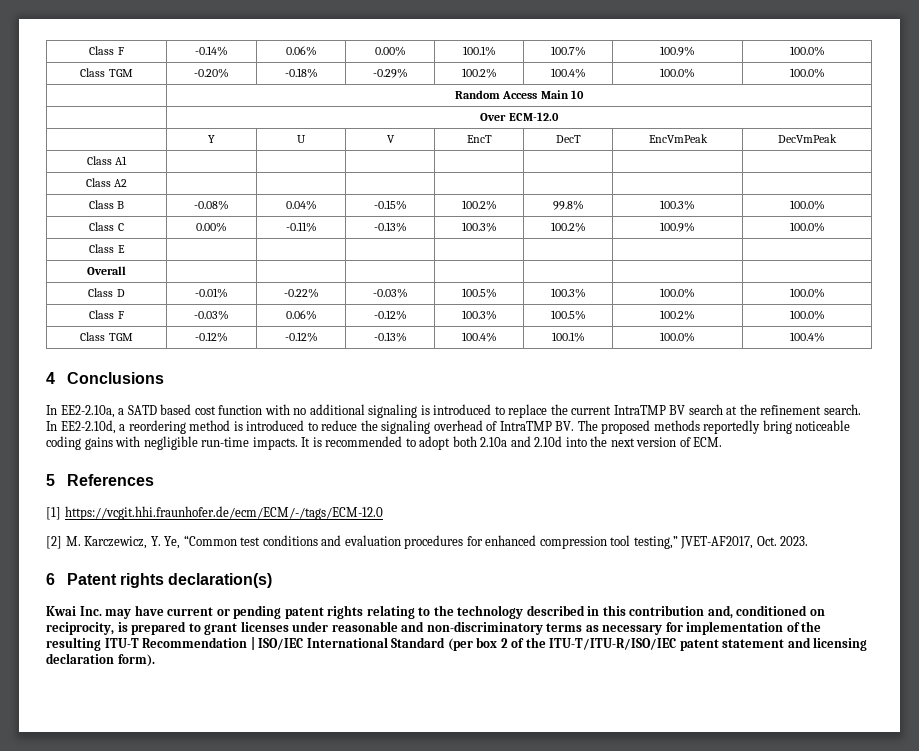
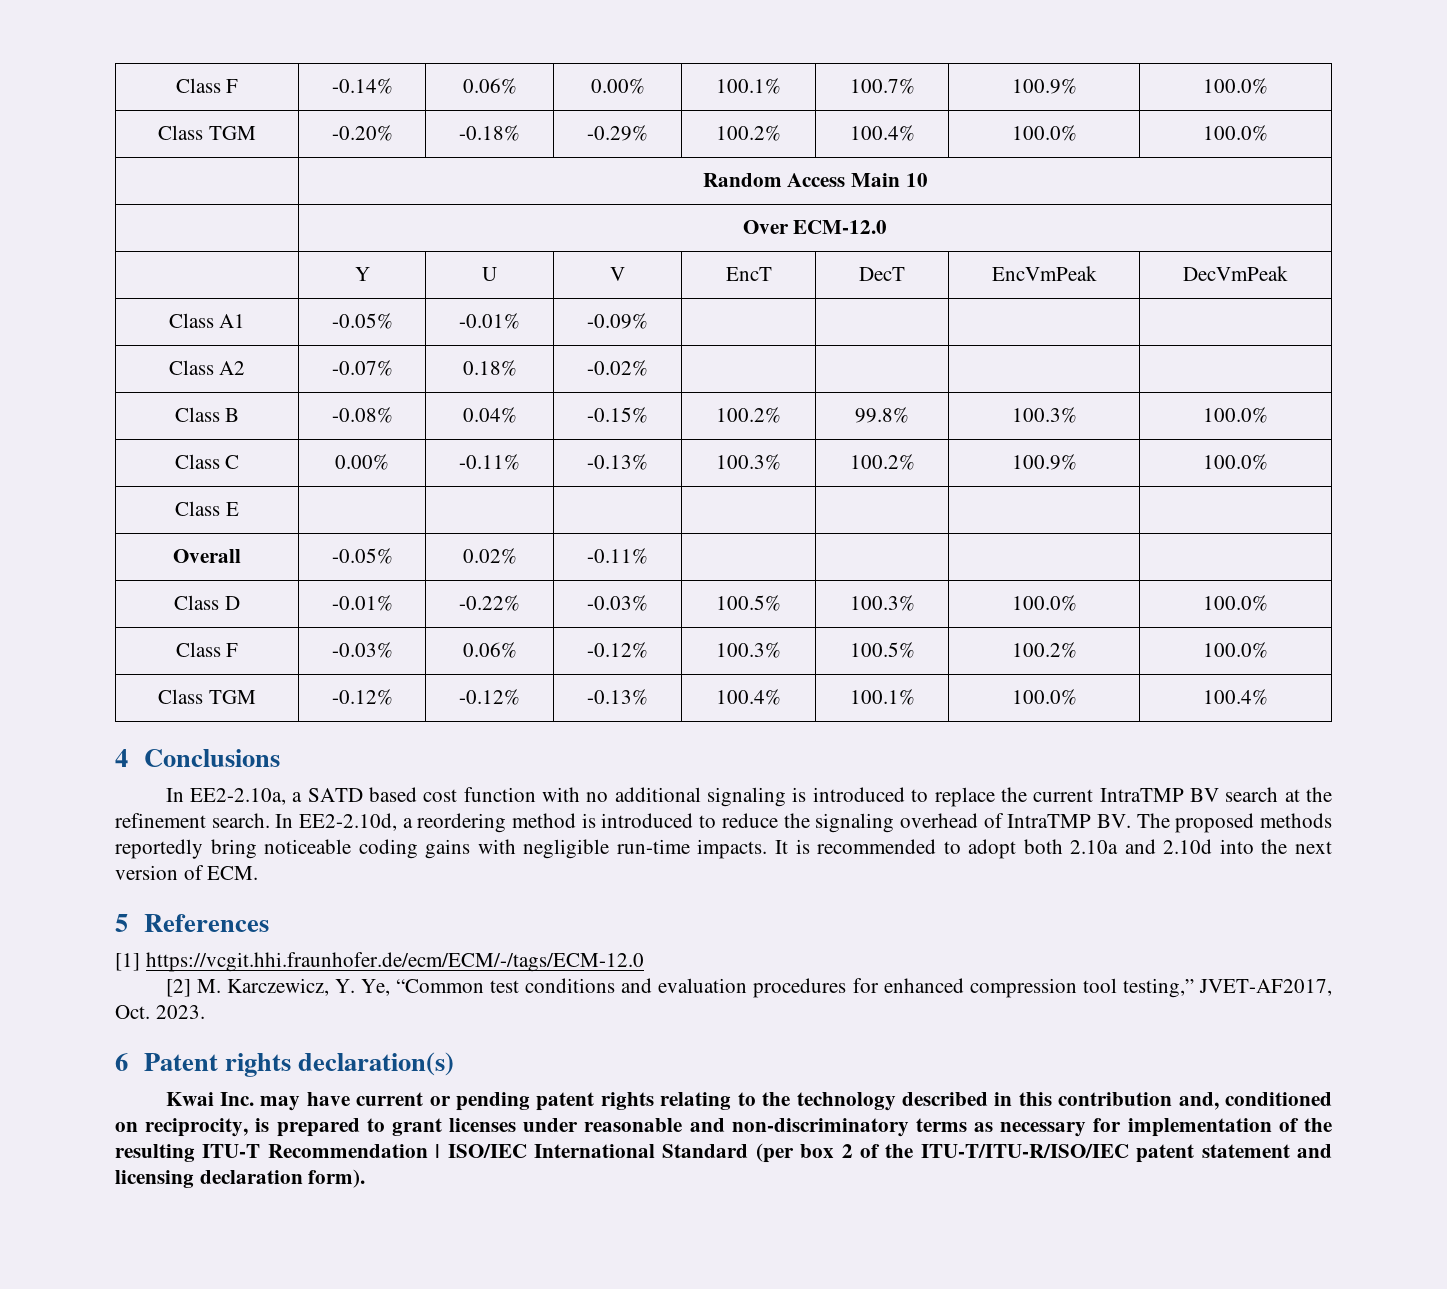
- Class A1 | | | | | | |
+ Class A1 | -0.05% | -0.01% | -0.09% | | | |
- Class A2 | | | | | | |
+ Class A2 | -0.07% | 0.18% | -0.02% | | | |
- Overall | | | | | | |
+ Overall | -0.05% | 0.02% | -0.11% | | | |

